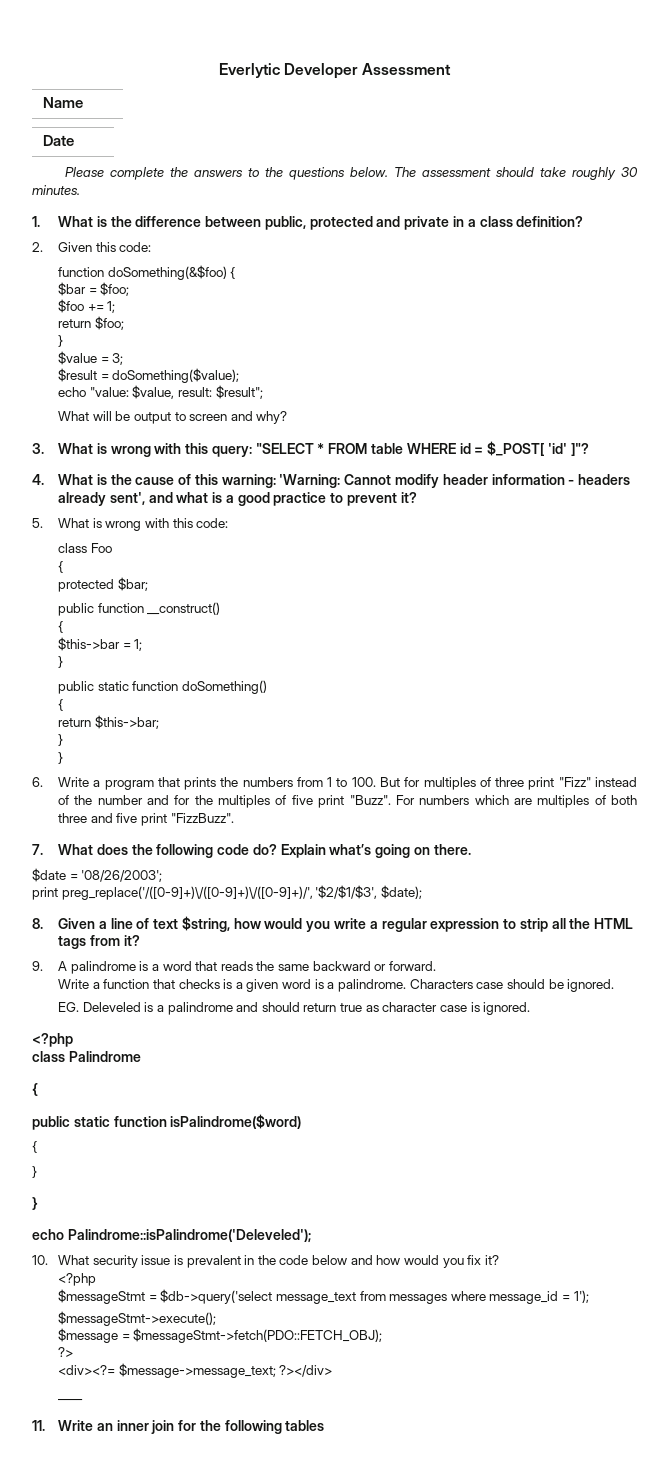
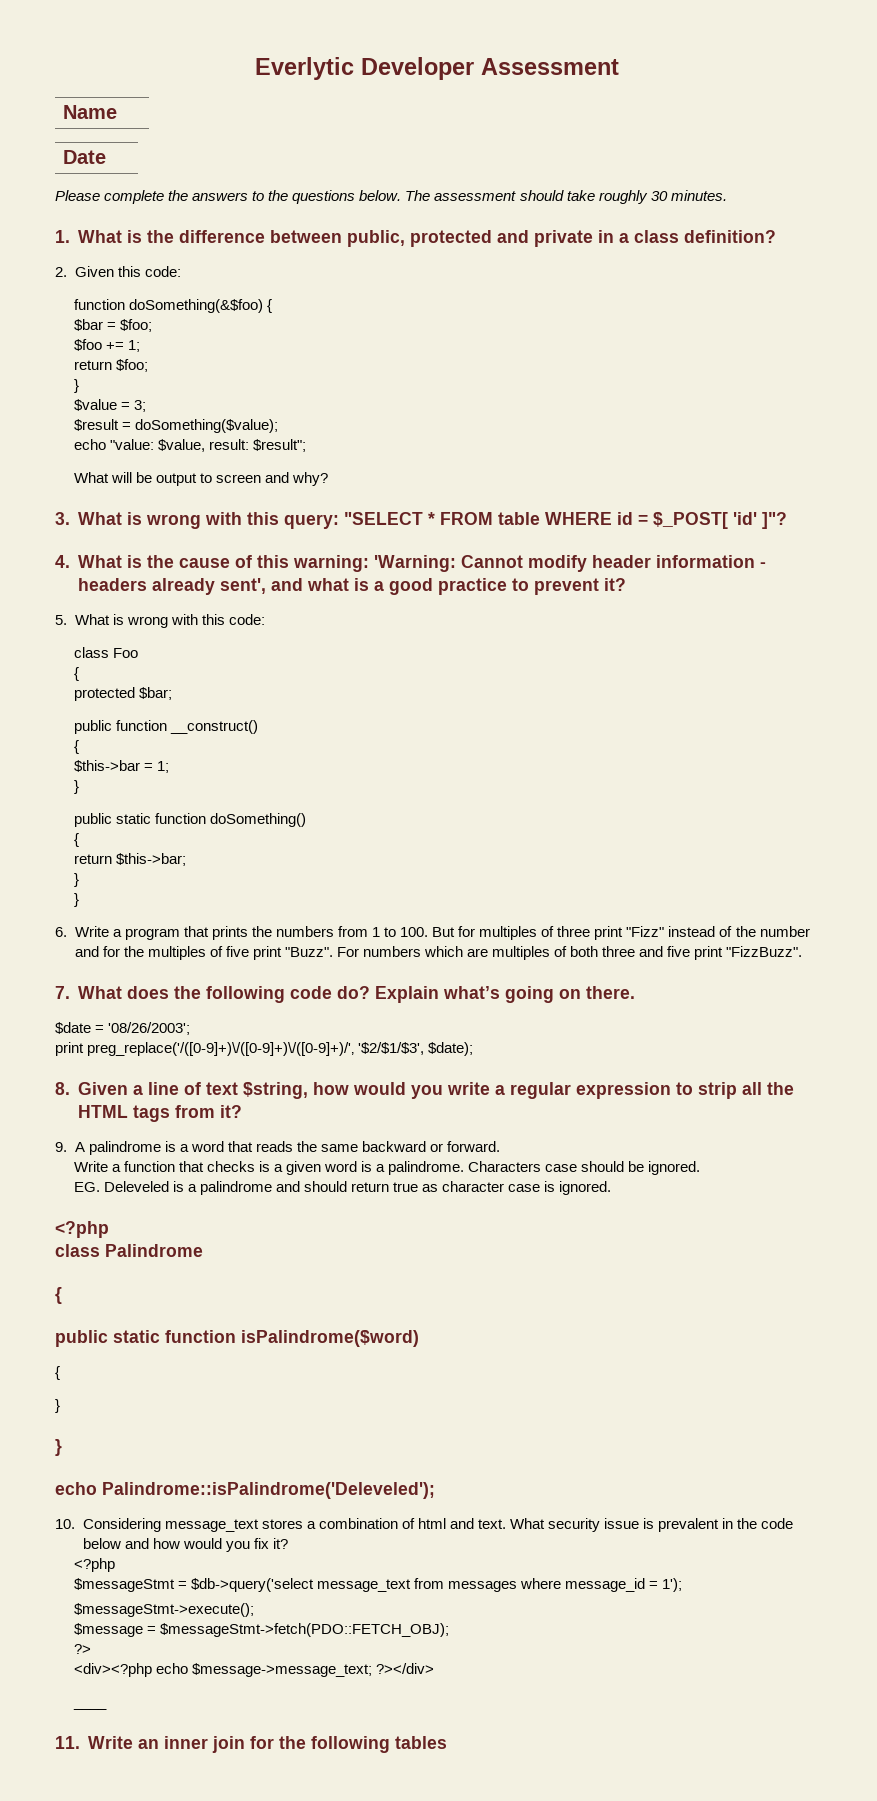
- 10. What security issue is prevalent in the code below and how would you fix it?
+ 10. Considering message_text stores a combination of html and text. What security issue is prevalent in the code below and how would you fix it?
- <div><?= $message->message_text; ?></div>
+ <div><?php echo $message->message_text; ?></div>

